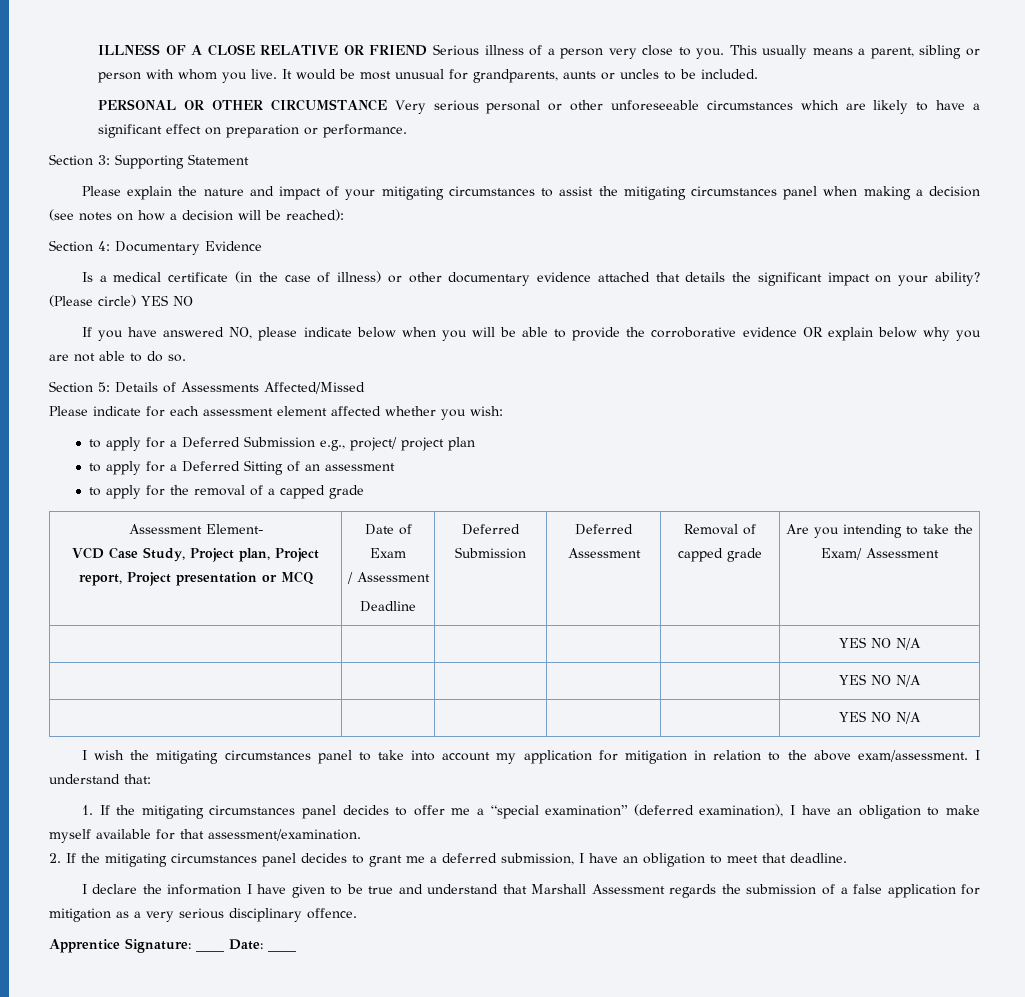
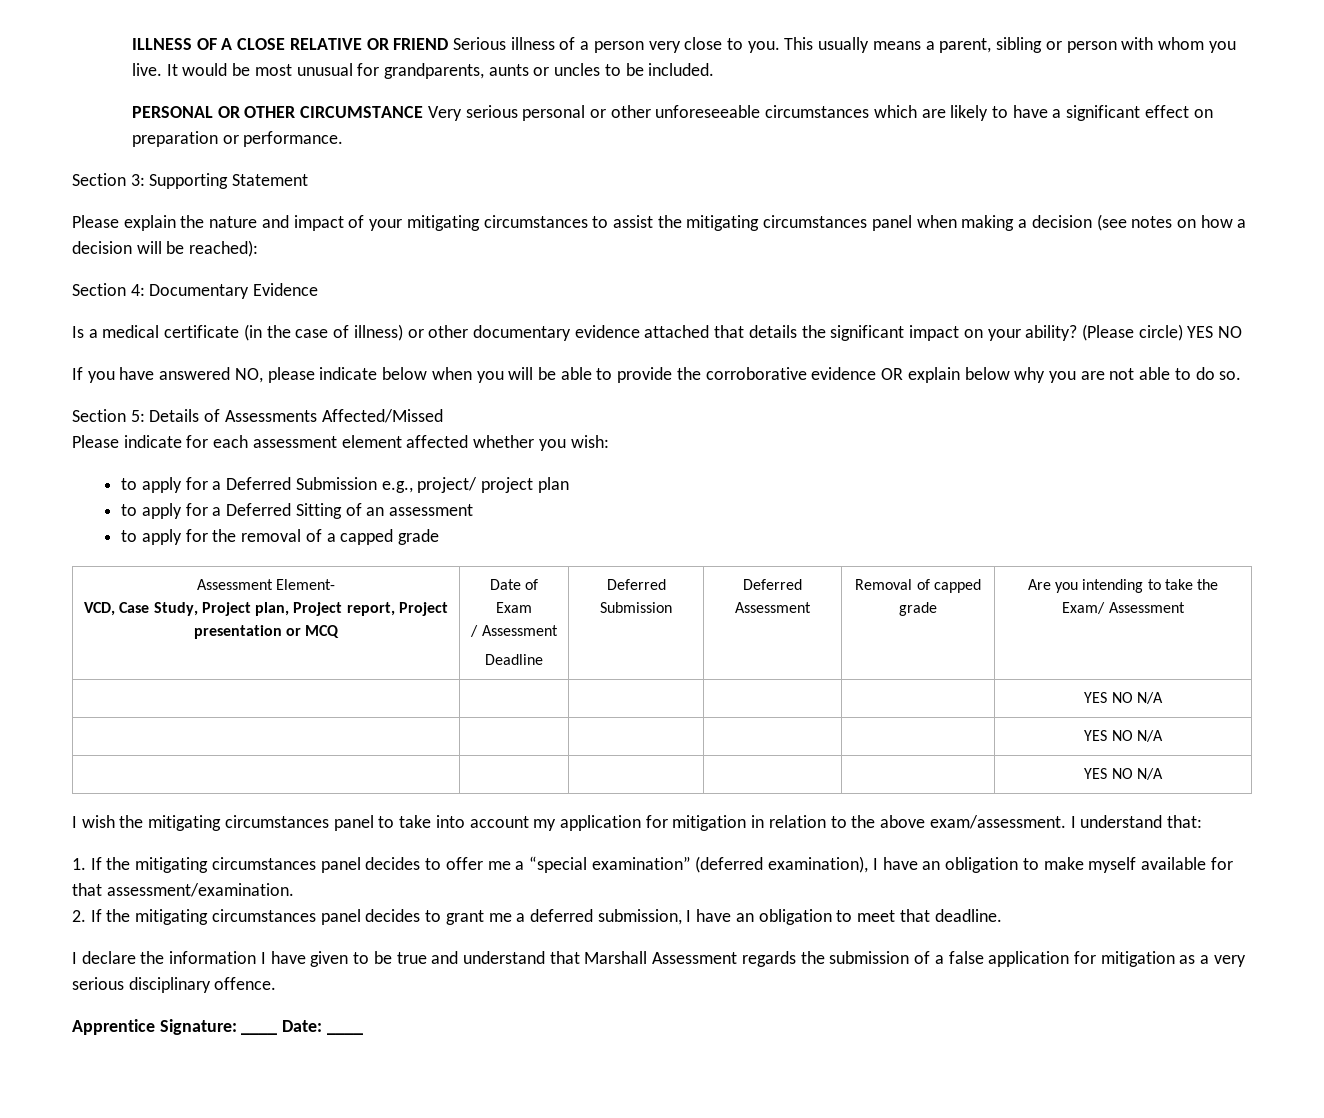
  Assessment Element-
- VCD Case Study, Project plan, Project report, Project presentation or MCQ | Date of Exam
+ VCD, Case Study, Project plan, Project report, Project presentation or MCQ | Date of Exam

